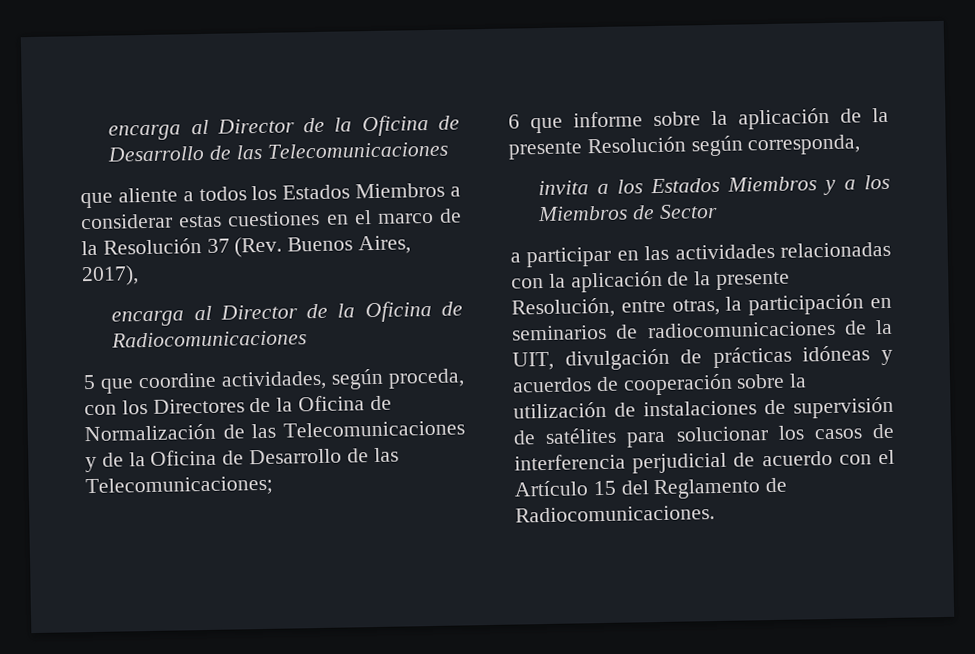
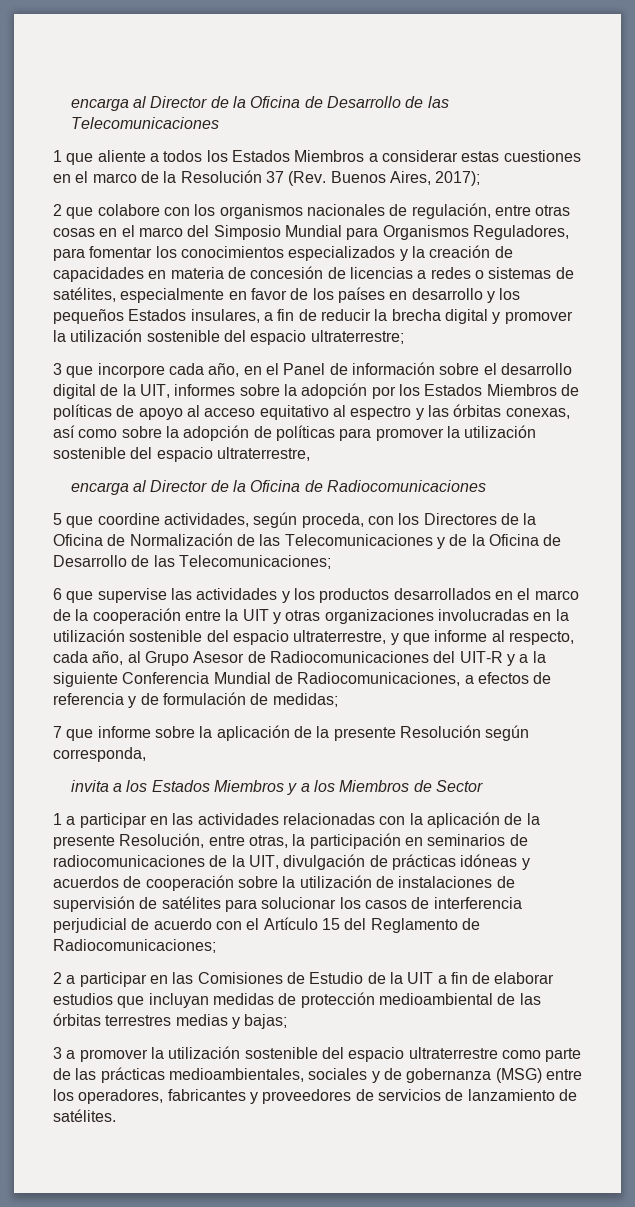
- que aliente a todos los Estados Miembros a considerar estas cuestiones en el marco de la Resolución 37 (Rev. Buenos Aires, 2017),
+ 1 que aliente a todos los Estados Miembros a considerar estas cuestiones en el marco de la Resolución 37 (Rev. Buenos Aires, 2017);
+ 2 que colabore con los organismos nacionales de regulación, entre otras cosas en el marco del Simposio Mundial para Organismos Reguladores, para fomentar los conocimientos especializados y la creación de capacidades en materia de concesión de licencias a redes o sistemas de satélites, especialmente en favor de los países en desarrollo y los pequeños Estados insulares, a fin de reducir la brecha digital y promover la utilización sostenible del espacio ultraterrestre;
+ 3 que incorpore cada año, en el Panel de información sobre el desarrollo digital de la UIT, informes sobre la adopción por los Estados Miembros de políticas de apoyo al acceso equitativo al espectro y las órbitas conexas, así como sobre la adopción de políticas para promover la utilización sostenible del espacio ultraterrestre,
- 6 que informe sobre la aplicación de la presente Resolución según corresponda,
+ 6 que supervise las actividades y los productos desarrollados en el marco de la cooperación entre la UIT y otras organizaciones involucradas en la utilización sostenible del espacio ultraterrestre, y que informe al respecto, cada año, al Grupo Asesor de Radiocomunicaciones del UIT-R y a la siguiente Conferencia Mundial de Radiocomunicaciones, a efectos de referencia y de formulación de medidas;
+ 7 que informe sobre la aplicación de la presente Resolución según corresponda,
- a participar en las actividades relacionadas con la aplicación de la presente Resolución, entre otras, la participación en seminarios de radiocomunicaciones de la UIT, divulgación de prácticas idóneas y acuerdos de cooperación sobre la utilización de instalaciones de supervisión de satélites para solucionar los casos de interferencia perjudicial de acuerdo con el Artículo 15 del Reglamento de Radiocomunicaciones.
+ 1 a participar en las actividades relacionadas con la aplicación de la presente Resolución, entre otras, la participación en seminarios de radiocomunicaciones de la UIT, divulgación de prácticas idóneas y acuerdos de cooperación sobre la utilización de instalaciones de supervisión de satélites para solucionar los casos de interferencia perjudicial de acuerdo con el Artículo 15 del Reglamento de Radiocomunicaciones;
+ 2 a participar en las Comisiones de Estudio de la UIT a fin de elaborar estudios que incluyan medidas de protección medioambiental de las órbitas terrestres medias y bajas;
+ 3 a promover la utilización sostenible del espacio ultraterrestre como parte de las prácticas medioambientales, sociales y de gobernanza (MSG) entre los operadores, fabricantes y proveedores de servicios de lanzamiento de satélites.

